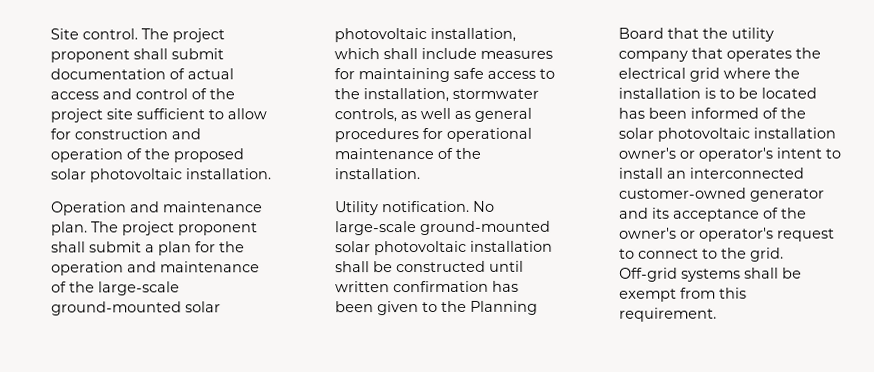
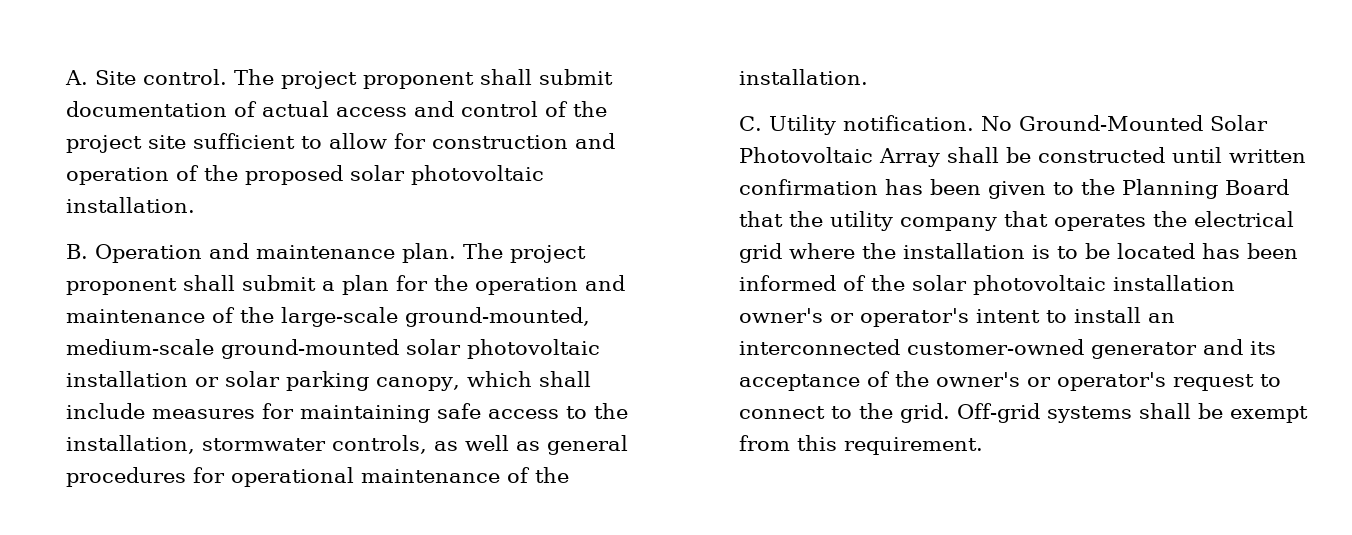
- Site control.
+ A. Site control.
- Operation and maintenance plan.
+ B. Operation and maintenance plan.
- The project proponent shall submit a plan for the operation and maintenance of the large-scale ground-mounted solar photovoltaic installation, which shall include measures for maintaining safe access to the installation, stormwater controls, as well as general procedures for operational maintenance of the installation.
+ The project proponent shall submit a plan for the operation and maintenance of the large-scale ground-mounted, medium-scale ground-mounted solar photovoltaic installation or solar parking canopy, which shall include measures for maintaining safe access to the installation, stormwater controls, as well as general procedures for operational maintenance of the installation.
- Utility notification.
+ C. Utility notification.
- No large-scale ground-mounted solar photovoltaic installation shall be constructed until written confirmation has been given to the Planning Board that the utility company that operates the electrical grid where the installation is to be located has been informed of the solar photovoltaic installation owner's or operator's intent to install an interconnected customer-owned generator and its acceptance of the owner's or operator's request to connect to the grid.
+ No Ground-Mounted Solar Photovoltaic Array shall be constructed until written confirmation has been given to the Planning Board that the utility company that operates the electrical grid where the installation is to be located has been informed of the solar photovoltaic installation owner's or operator's intent to install an interconnected customer-owned generator and its acceptance of the owner's or operator's request to connect to the grid.

